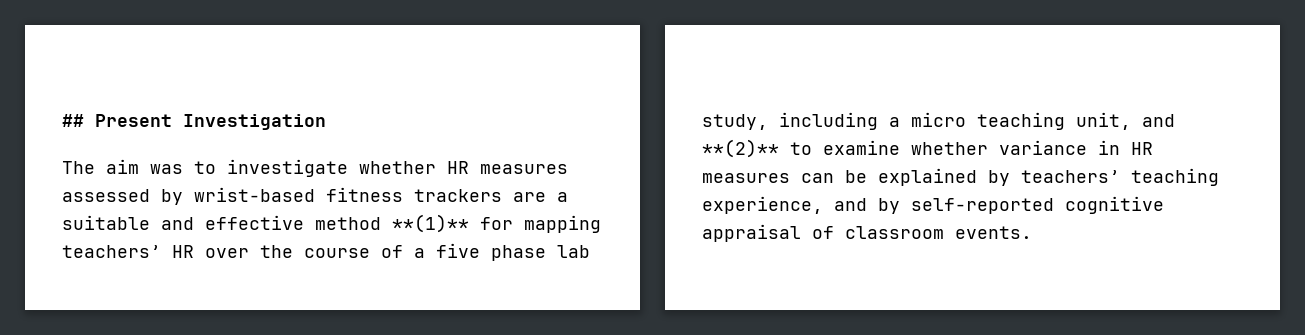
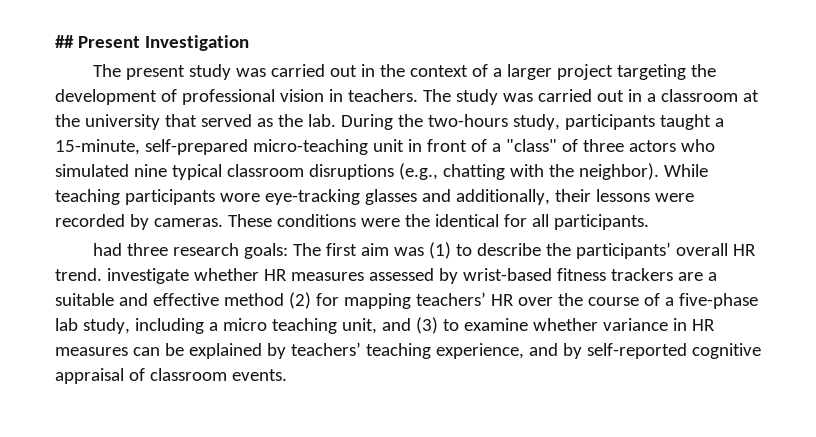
- The aim was to investigate whether HR measures assessed by wrist-based fitness trackers are a suitable and effective method **(1)** for mapping teachers’ HR over the course of a five phase lab study, including a micro teaching unit, and **(2)** to examine whether variance in HR measures can be explained by teachers’ teaching experience, and by self-reported cognitive appraisal of classroom events.
+ The present study was carried out in the context of a larger project targeting the development of professional vision in teachers. The study was carried out in a classroom at the university that served as the lab. During the two-hours study, participants taught a 15-minute, self-prepared micro-teaching unit in front of a "class" of three actors who simulated nine typical classroom disruptions (e.g., chatting with the neighbor). While teaching participants wore eye-tracking glasses and additionally, their lessons were recorded by cameras. These conditions were the identical for all participants.
+ had three research goals: The first aim was (1) to describe the participants’ overall HR trend. investigate whether HR measures assessed by wrist-based fitness trackers are a suitable and effective method (2) for mapping teachers’ HR over the course of a five-phase lab study, including a micro teaching unit, and (3) to examine whether variance in HR measures can be explained by teachers’ teaching experience, and by self-reported cognitive appraisal of classroom events.

